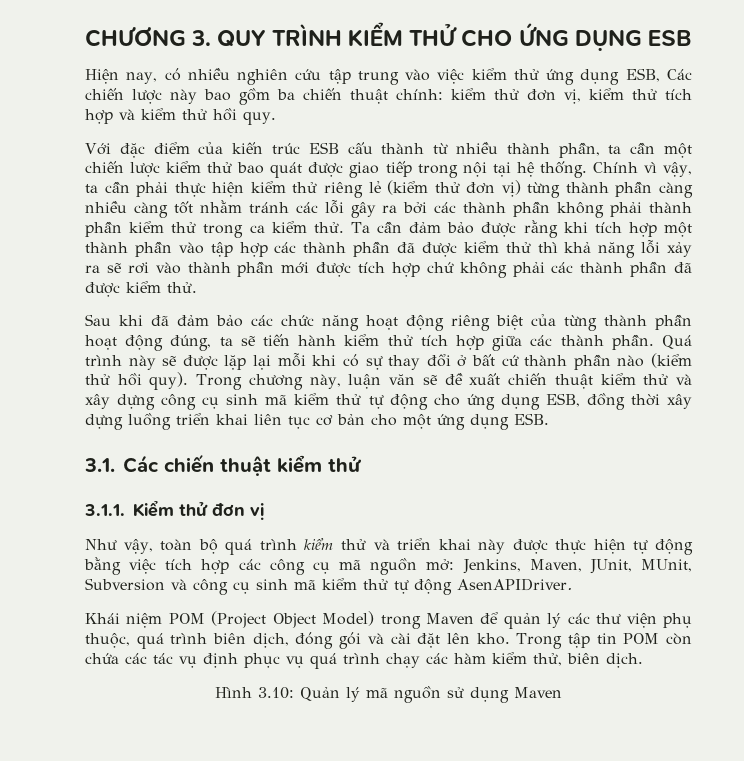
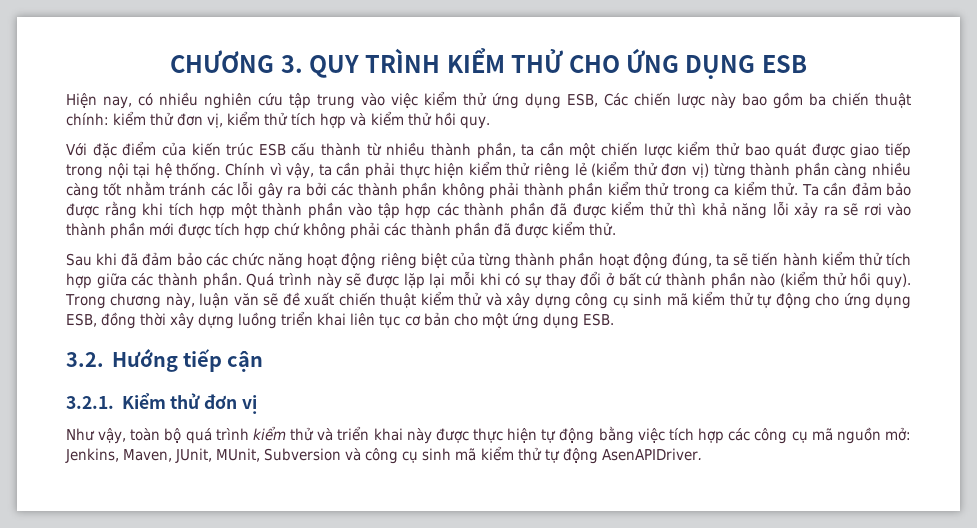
- 3.1. Các chiến thuật kiểm thử
- 3.1.1. Kiểm thử đơn vị
+ 3.2. Hướng tiếp cận
+ 3.2.1. Kiểm thử đơn vị
- Khái niệm POM (Project Object Model) trong Maven để quản lý các thư viện phụ thuộc, quá trình biên dịch, đóng gói và cài đặt lên kho. Trong tập tin POM còn chứa các tác vụ định phục vụ quá trình chạy các hàm kiểm thử, biên dịch.
- Hình 3.10: Quản lý mã nguồn sử dụng Maven

